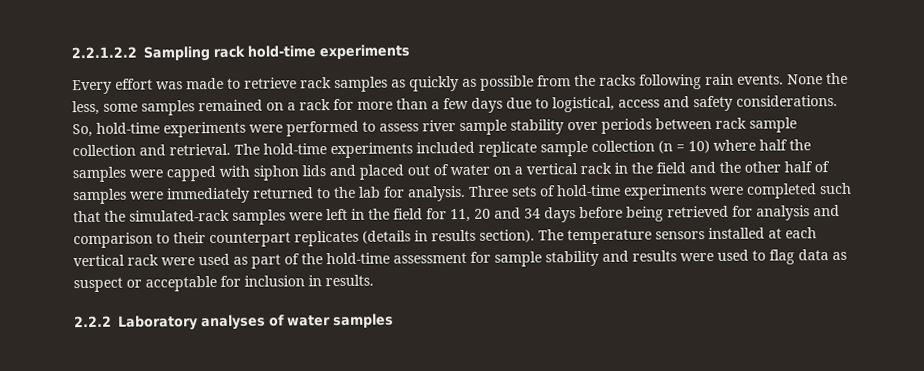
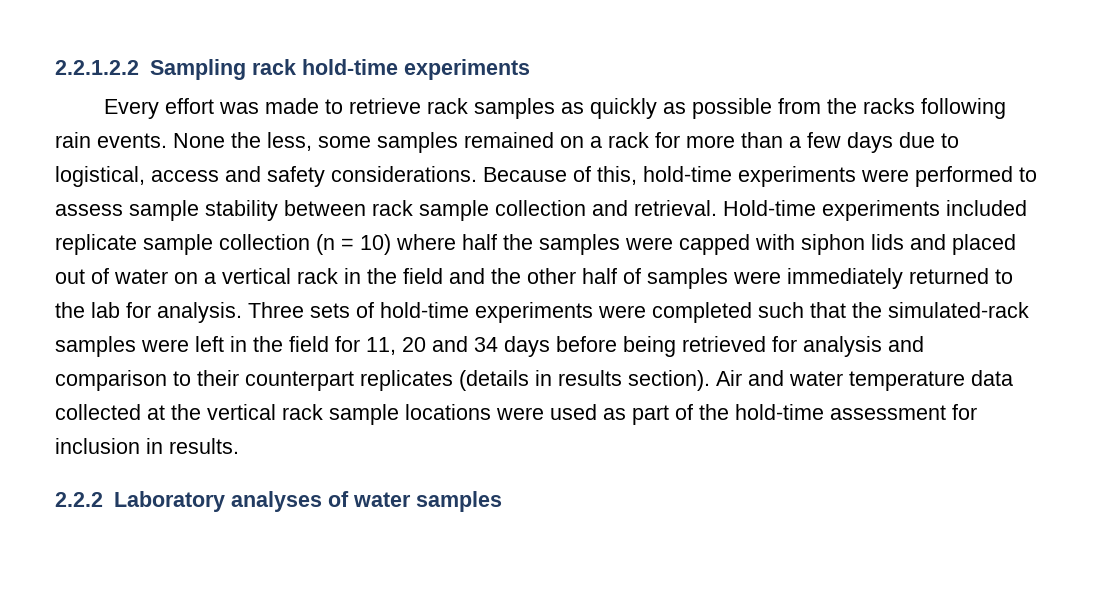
- So, hold-time experiments were performed to assess river sample stability over periods between rack sample collection and retrieval.
+ Because of this, hold-time experiments were performed to assess sample stability between rack sample collection and retrieval.
- The hold-time experiments included replicate sample collection (n = 10) where half the samples were capped with siphon lids and placed out of water on a vertical rack in the field and the other half of samples were immediately returned to the lab for analysis.
+ Hold-time experiments included replicate sample collection (n = 10) where half the samples were capped with siphon lids and placed out of water on a vertical rack in the field and the other half of samples were immediately returned to the lab for analysis.
- The temperature sensors installed at each vertical rack were used as part of the hold-time assessment for sample stability and results were used to flag data as suspect or acceptable for inclusion in results.
+ Air and water temperature data collected at the vertical rack sample locations were used as part of the hold-time assessment for inclusion in results.

